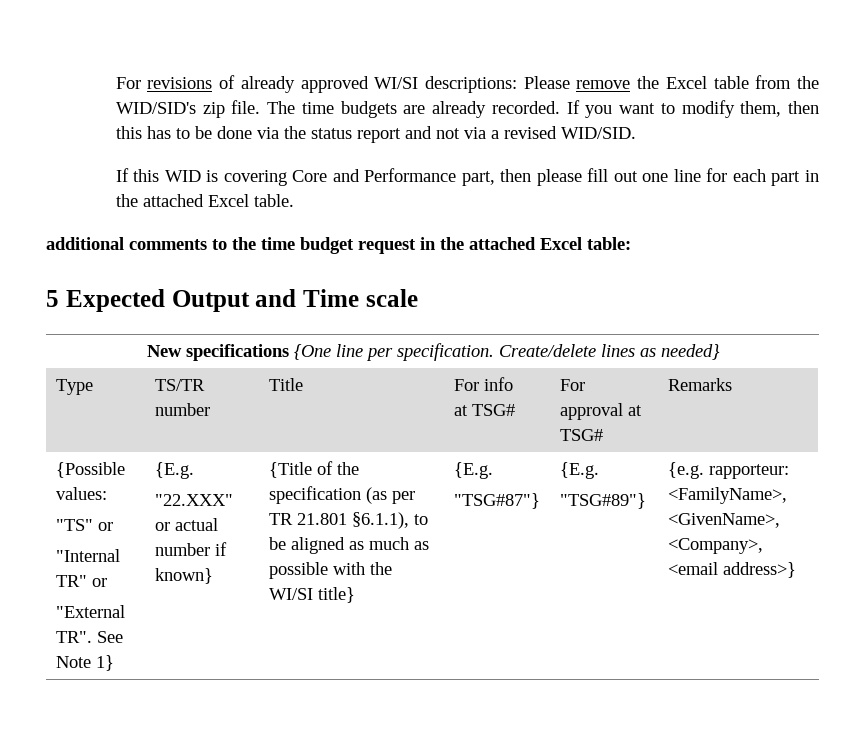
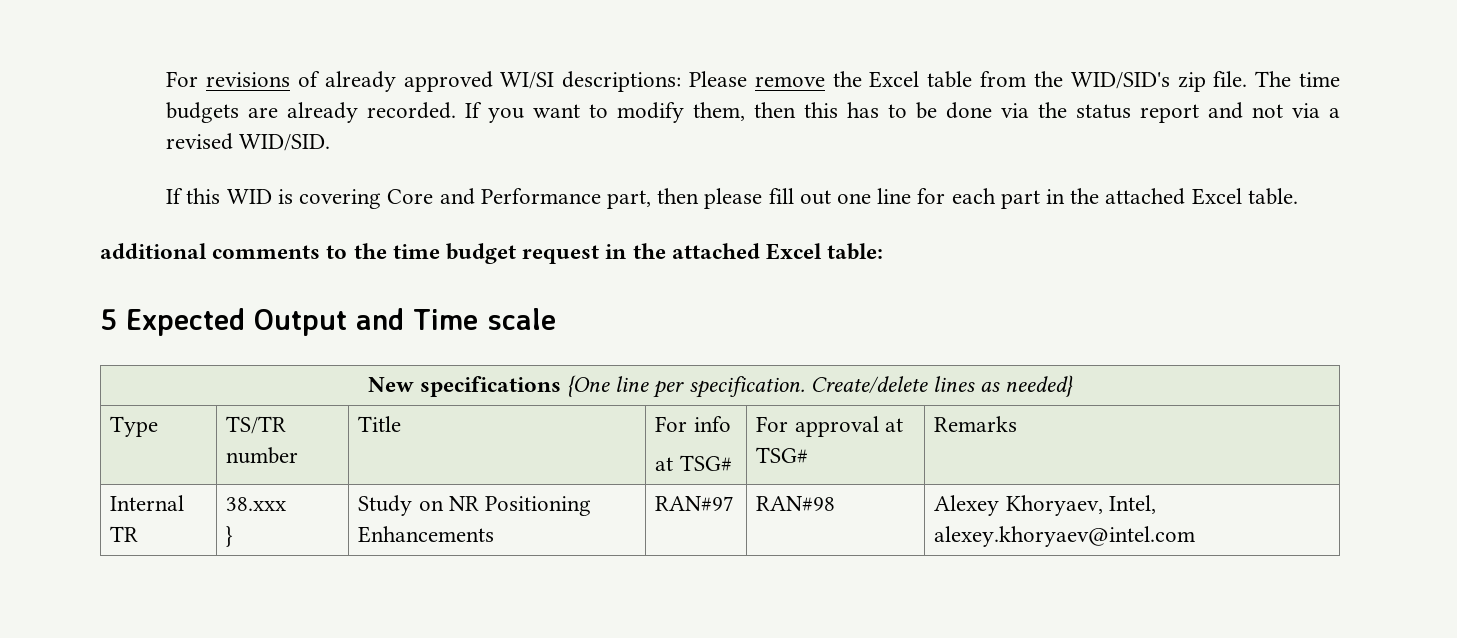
- {Possible values:
- "TS" or
- "Internal TR" or
- "External TR". See Note 1} | {E.g.
- "22.XXX" or actual number if known} | {Title of the specification (as per TR 21.801 §6.1.1), to be aligned as much as possible with the WI/SI title} | {E.g.
- "TSG#87"} | {E.g.
- "TSG#89"} | {e.g. rapporteur: <FamilyName>, <GivenName>, <Company>, <email address>}
+ Internal TR | 38.xxx
+ } | Study on NR Positioning Enhancements | RAN#97 | RAN#98 | Alexey Khoryaev, Intel, alexey.khoryaev@intel.com

